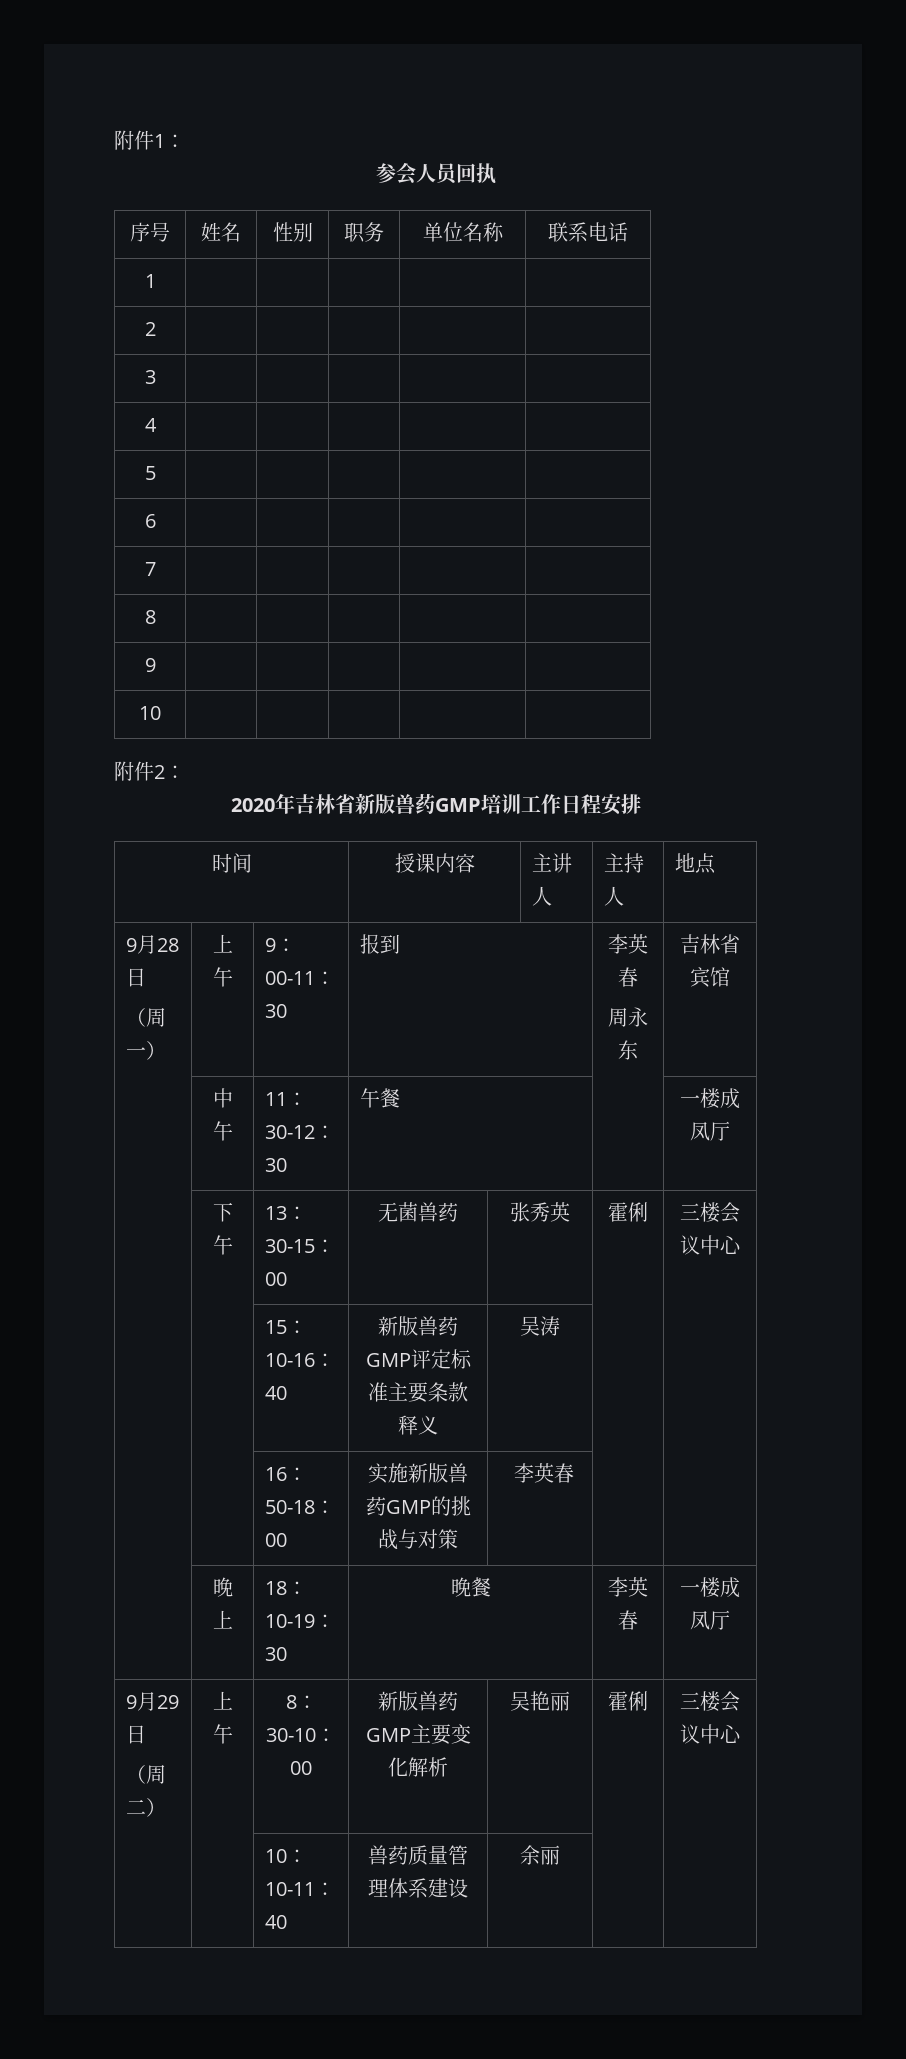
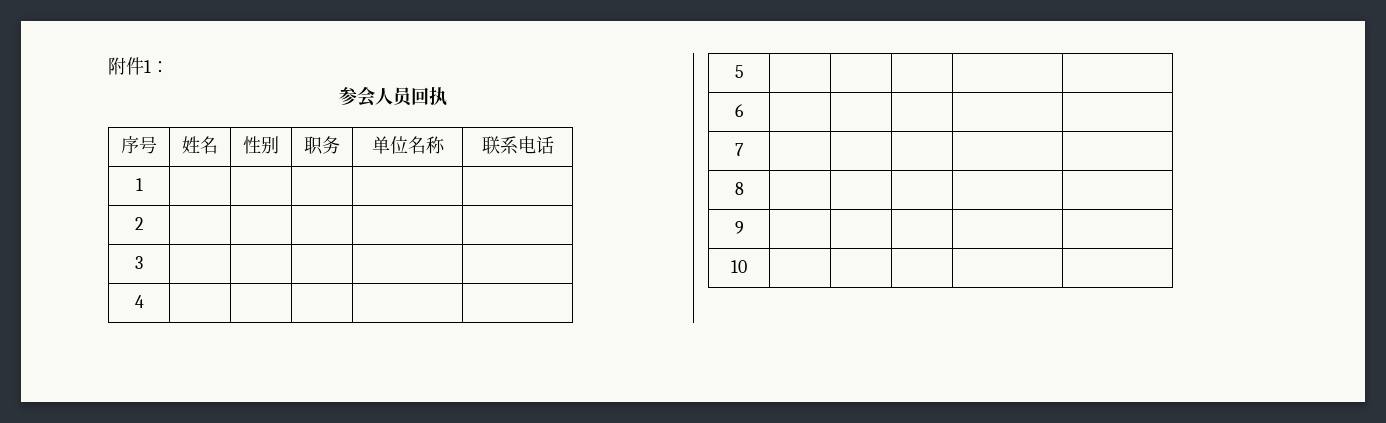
- 附件2：
- 2020年吉林省新版兽药GMP培训工作日程安排
- 时间 | 授课内容 | 主讲人 | 主持人 | 地点
- 9月28日
- （周一） | 上午 | 9：00-11：30 | 报到 | 李英春
- 周永东 | 吉林省宾馆
- | 中午 | 11：30-12：30 | 午餐 | | 一楼成凤厅
- | 下午 | 13：30-15：00 | 无菌兽药 | 张秀英 | 霍俐 | 三楼会议中心
- | | 15：10-16：40 | 新版兽药GMP评定标准主要条款释义 | 吴涛 | |
- | | 16：50-18：00 | 实施新版兽药GMP的挑战与对策 | 李英春 | |
- | 晚上 | 18：10-19：30 | 晚餐 | 李英春 | 一楼成凤厅
- 9月29日
- （周二） | 上午 | 8：30-10：00 | 新版兽药GMP主要变化解析 | 吴艳丽 | 霍俐 | 三楼会议中心
- | | 10：10-11：40 | 兽药质量管理体系建设 | 余丽 | |

